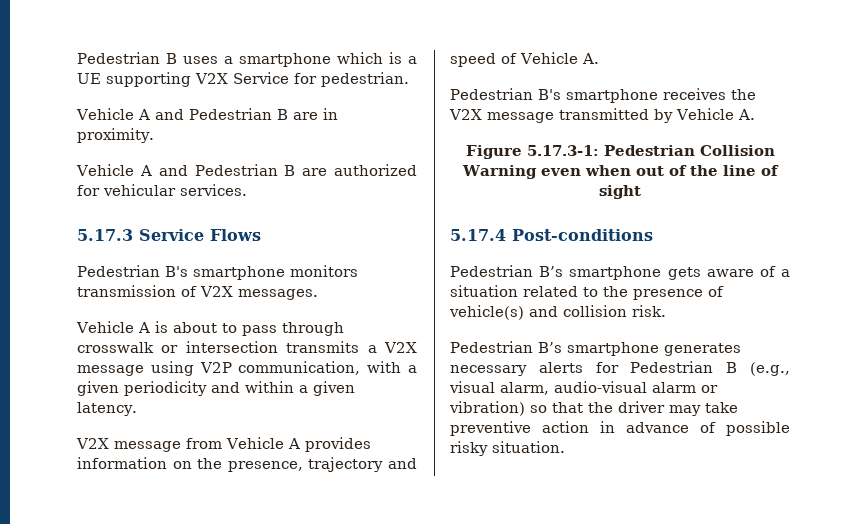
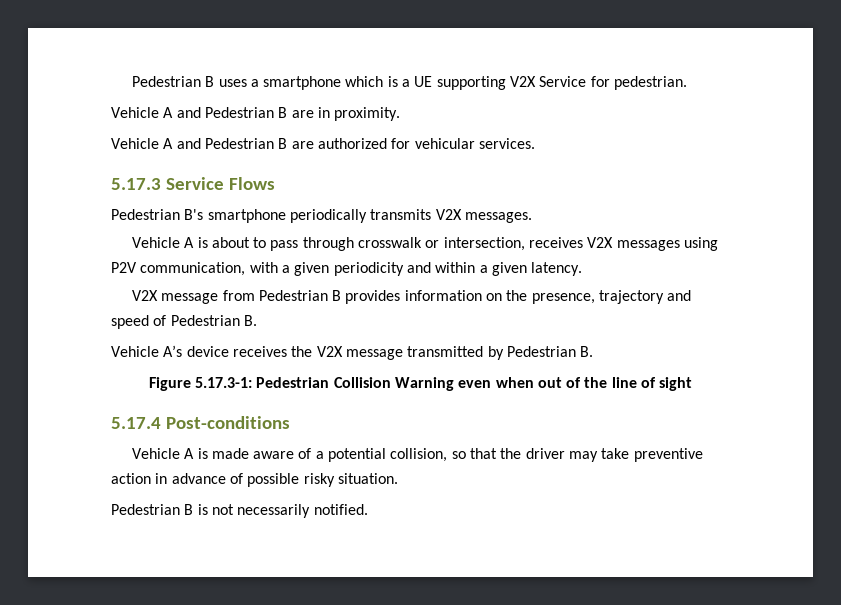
- Pedestrian B's smartphone monitors transmission of V2X messages.
+ Pedestrian B's smartphone periodically transmits V2X messages.
- Vehicle A is about to pass through crosswalk or intersection transmits a V2X message using V2P communication, with a given periodicity and within a given latency.
+ Vehicle A is about to pass through crosswalk or intersection, receives V2X messages using P2V communication, with a given periodicity and within a given latency.
- V2X message from Vehicle A provides information on the presence, trajectory and speed of Vehicle A.
- Pedestrian B's smartphone receives the V2X message transmitted by Vehicle A.
+ V2X message from Pedestrian B provides information on the presence, trajectory and speed of Pedestrian B.
+ Vehicle A’s device receives the V2X message transmitted by Pedestrian B.
- Pedestrian B’s smartphone gets aware of a situation related to the presence of vehicle(s) and collision risk.
- Pedestrian B’s smartphone generates necessary alerts for Pedestrian B (e.g., visual alarm, audio-visual alarm or vibration) so that the driver may take preventive action in advance of possible risky situation.
+ Vehicle A is made aware of a potential collision, so that the driver may take preventive action in advance of possible risky situation.
+ Pedestrian B is not necessarily notified.

